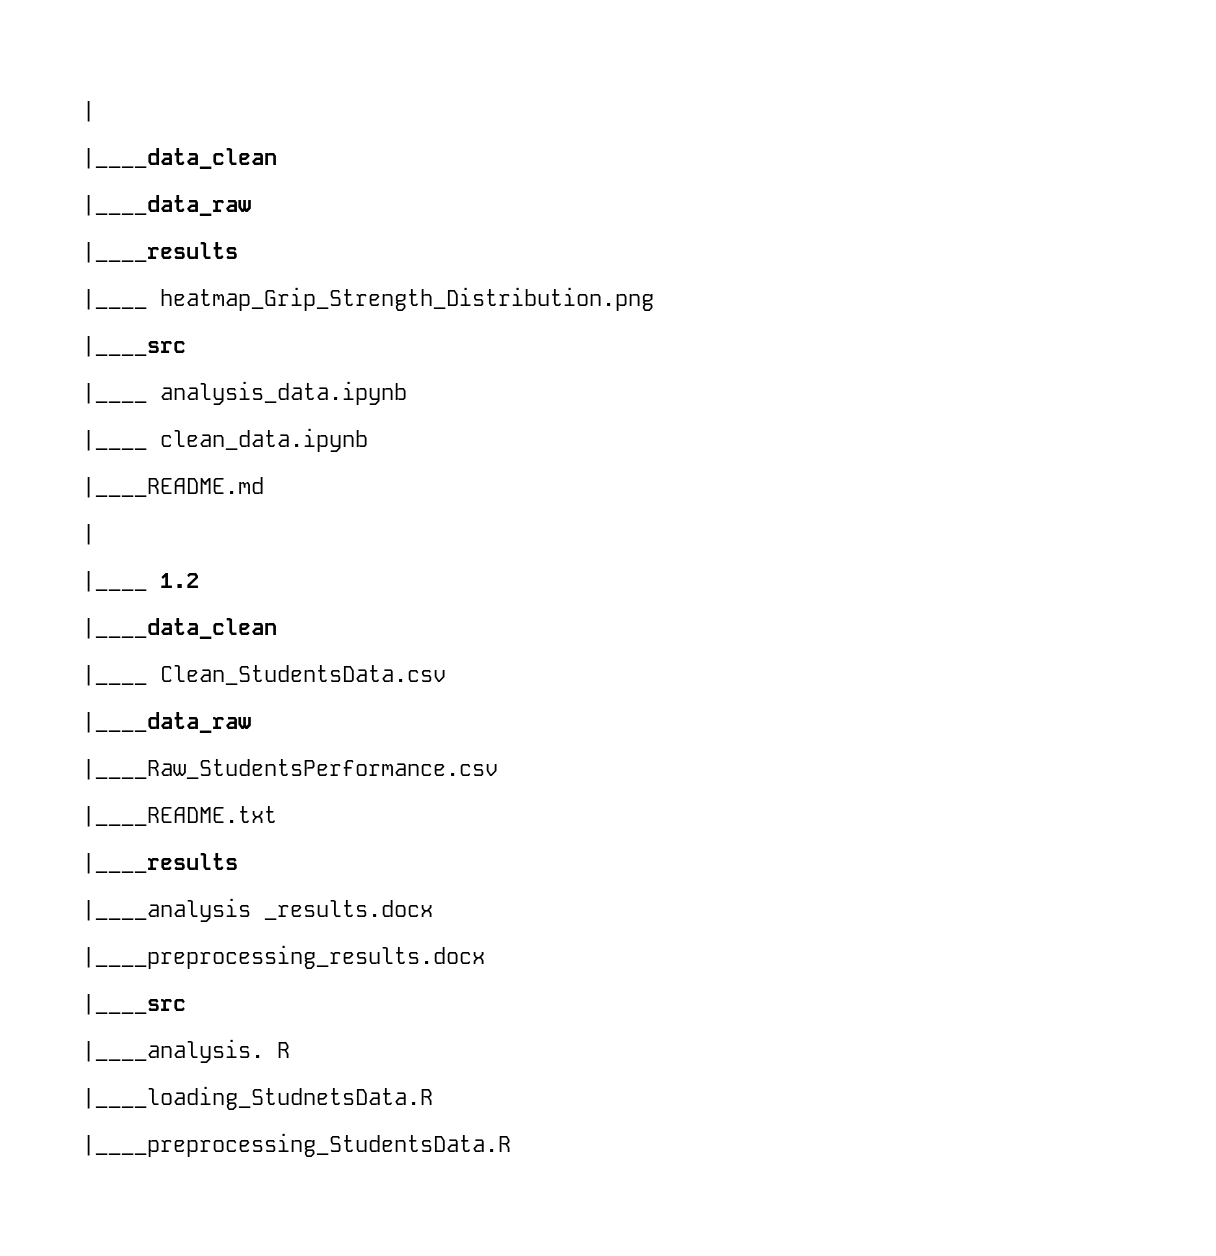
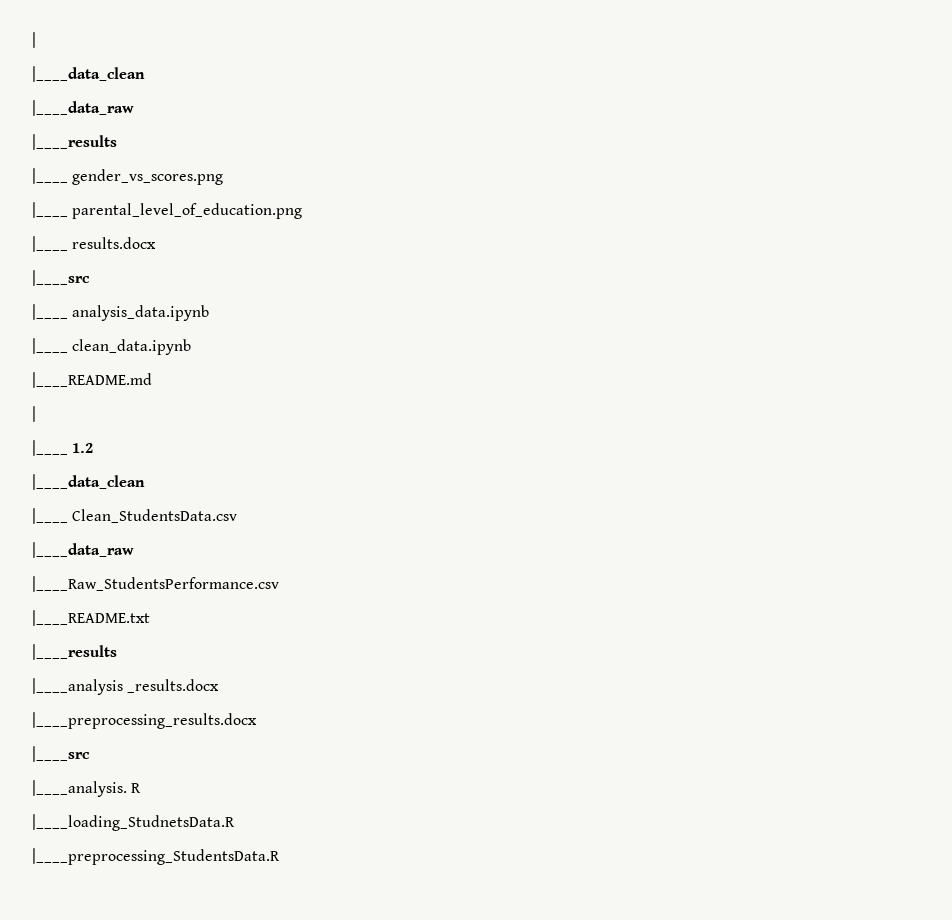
- |____ heatmap_Grip_Strength_Distribution.png
+ |____ gender_vs_scores.png
+ |____ parental_level_of_education.png
+ |____ results.docx

